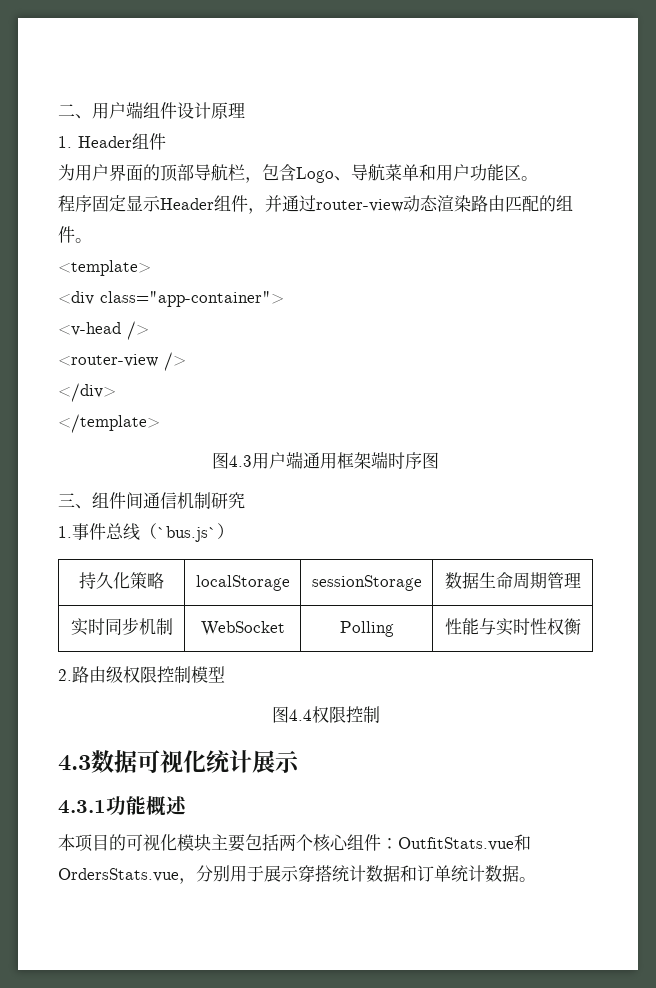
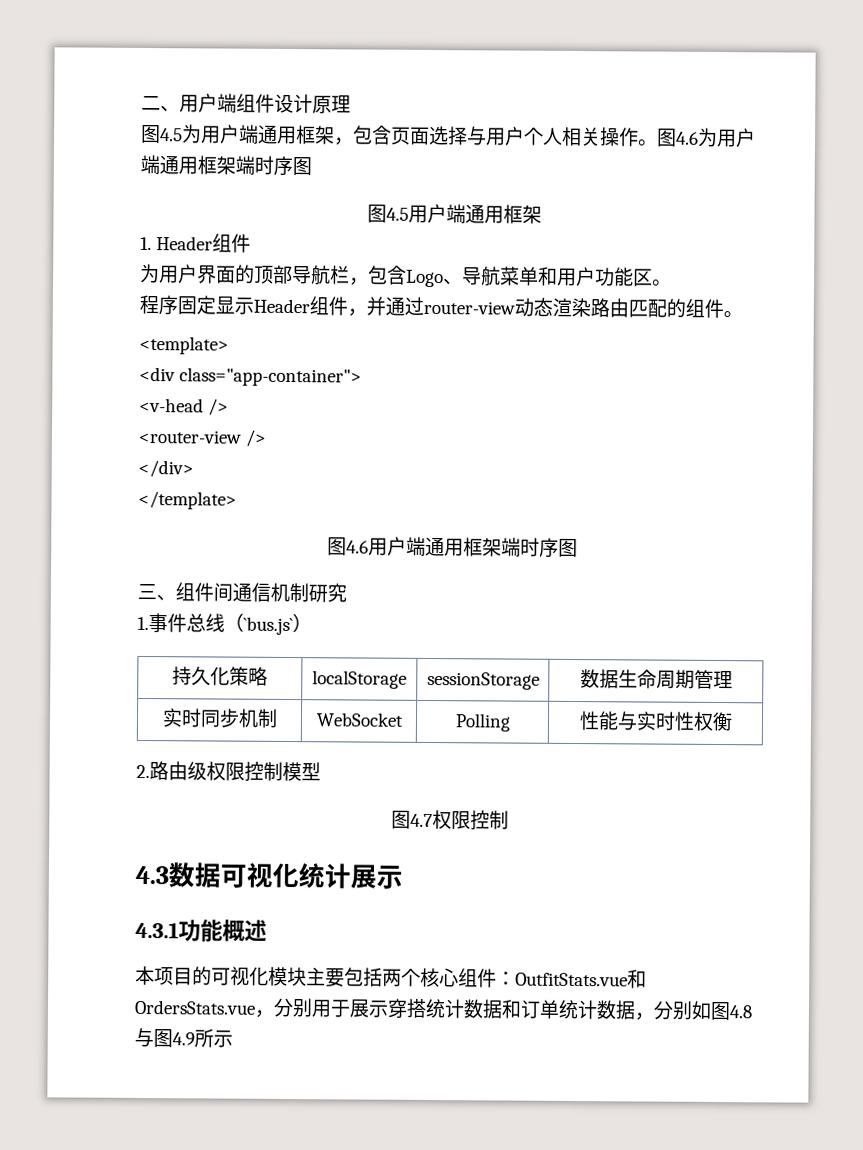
+ 图4.5为用户端通用框架，包含页面选择与用户个人相关操作。图4.6为用户端通用框架端时序图
+ 图4.5用户端通用框架
- 图4.3用户端通用框架端时序图
+ 图4.6用户端通用框架端时序图
- 图4.4权限控制
+ 图4.7权限控制
- 本项目的可视化模块主要包括两个核心组件：OutfitStats.vue和OrdersStats.vue，分别用于展示穿搭统计数据和订单统计数据。
+ 本项目的可视化模块主要包括两个核心组件：OutfitStats.vue和OrdersStats.vue，分别用于展示穿搭统计数据和订单统计数据，分别如图4.8与图4.9所示

